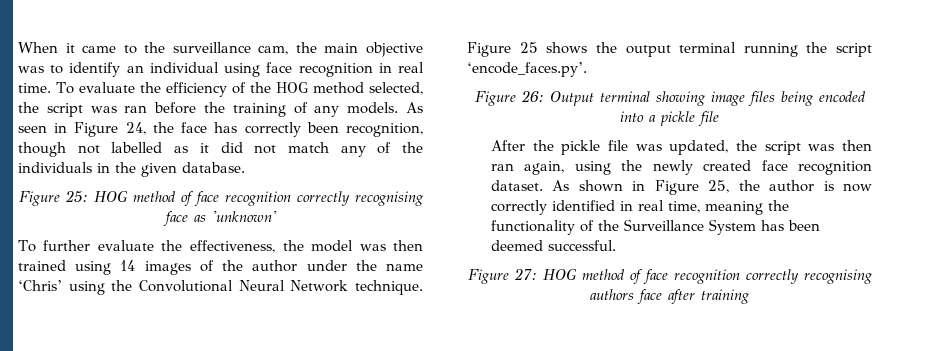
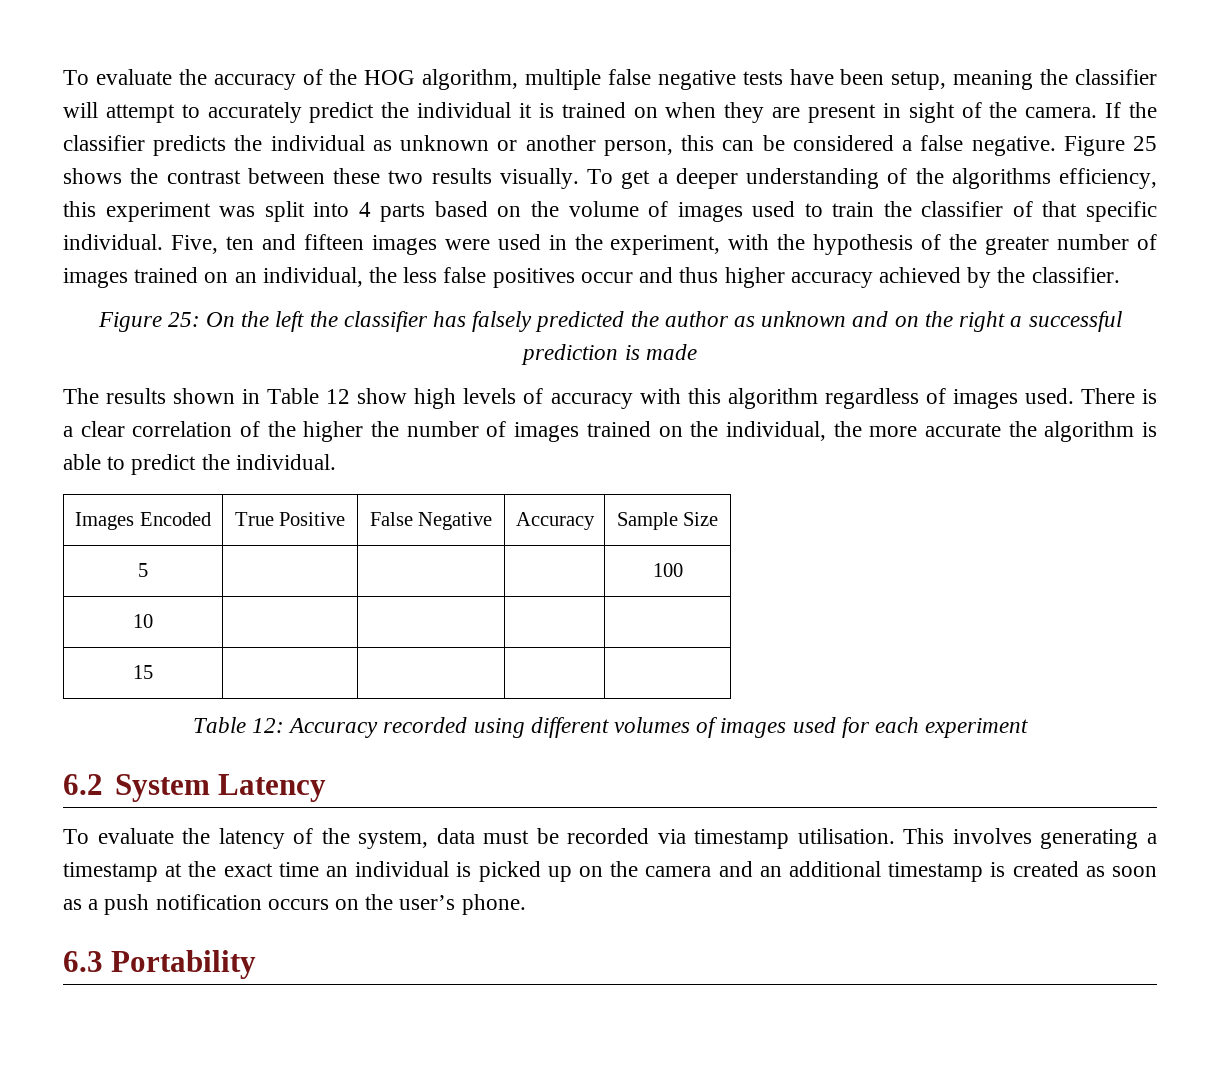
- When it came to the surveillance cam, the main objective was to identify an individual using face recognition in real time. To evaluate the efficiency of the HOG method selected, the script was ran before the training of any models. As seen in Figure 24, the face has correctly been recognition, though not labelled as it did not match any of the individuals in the given database.
- Figure 25: HOG method of face recognition correctly recognising face as 'unknown'
- To further evaluate the effectiveness, the model was then trained using 14 images of the author under the name ‘Chris’ using the Convolutional Neural Network technique. Figure 25 shows the output terminal running the script ‘encode_faces.py’.
- Figure 26: Output terminal showing image files being encoded into a pickle file
- After the pickle file was updated, the script was then ran again, using the newly created face recognition dataset. As shown in Figure 25, the author is now correctly identified in real time, meaning the functionality of the Surveillance System has been deemed successful.
- Figure 27: HOG method of face recognition correctly recognising authors face after training
+ To evaluate the accuracy of the HOG algorithm, multiple false negative tests have been setup, meaning the classifier will attempt to accurately predict the individual it is trained on when they are present in sight of the camera. If the classifier predicts the individual as unknown or another person, this can be considered a false negative. Figure 25 shows the contrast between these two results visually. To get a deeper understanding of the algorithms efficiency, this experiment was split into 4 parts based on the volume of images used to train the classifier of that specific individual. Five, ten and fifteen images were used in the experiment, with the hypothesis of the greater number of images trained on an individual, the less false positives occur and thus higher accuracy achieved by the classifier.
+ Figure 25: On the left the classifier has falsely predicted the author as unknown and on the right a successful prediction is made
+ The results shown in Table 12 show high levels of accuracy with this algorithm regardless of images used. There is a clear correlation of the higher the number of images trained on the individual, the more accurate the algorithm is able to predict the individual.
+ Images Encoded | True Positive | False Negative | Accuracy | Sample Size
+ 5 | | | | 100
+ 10 | | | |
+ 15 | | | |
+ Table 12: Accuracy recorded using different volumes of images used for each experiment
+ 6.2 System Latency
+ To evaluate the latency of the system, data must be recorded via timestamp utilisation. This involves generating a timestamp at the exact time an individual is picked up on the camera and an additional timestamp is created as soon as a push notification occurs on the user’s phone.
+ 6.3 Portability

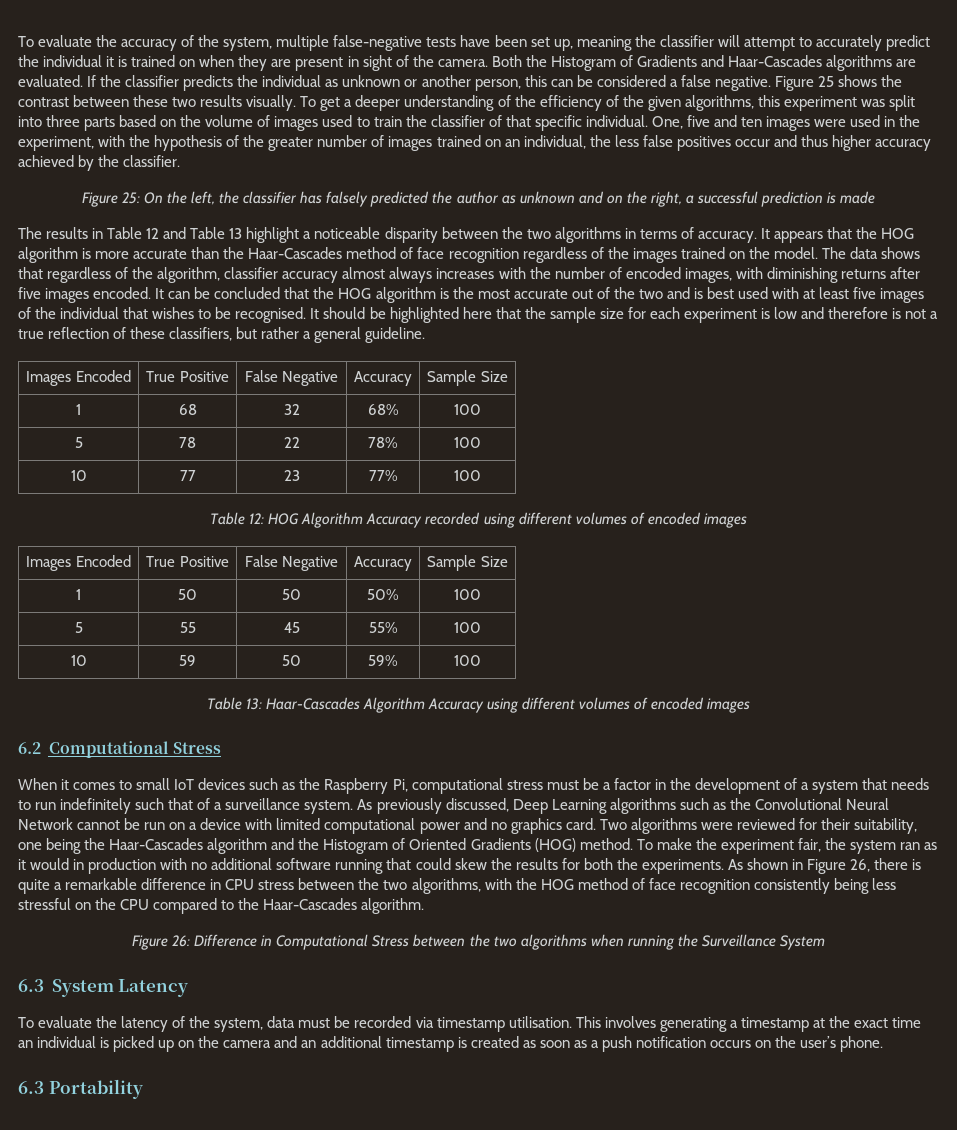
- To evaluate the accuracy of the HOG algorithm, multiple false negative tests have been setup, meaning the classifier will attempt to accurately predict the individual it is trained on when they are present in sight of the camera.
+ To evaluate the accuracy of the system, multiple false-negative tests have been set up, meaning the classifier will attempt to accurately predict the individual it is trained on when they are present in sight of the camera.
+ Both the Histogram of Gradients and Haar-Cascades algorithms are evaluated.
- To get a deeper understanding of the algorithms efficiency, this experiment was split into 4 parts based on the volume of images used to train the classifier of that specific individual.
+ To get a deeper understanding of the efficiency of the given algorithms, this experiment was split into three parts based on the volume of images used to train the classifier of that specific individual.
- Five, ten and fifteen images were used in the experiment, with the hypothesis of the greater number of images trained on an individual, the less false positives occur and thus higher accuracy achieved by the classifier.
+ One, five and ten images were used in the experiment, with the hypothesis of the greater number of images trained on an individual, the less false positives occur and thus higher accuracy achieved by the classifier.
- Figure 25: On the left the classifier has falsely predicted the author as unknown and on the right a successful prediction is made
+ Figure 25: On the left, the classifier has falsely predicted the author as unknown and on the right, a successful prediction is made
- The results shown in Table 12 show high levels of accuracy with this algorithm regardless of images used. There is a clear correlation of the higher the number of images trained on the individual, the more accurate the algorithm is able to predict the individual.
+ The results in Table 12 and Table 13 highlight a noticeable disparity between the two algorithms in terms of accuracy. It appears that the HOG algorithm is more accurate than the Haar-Cascades method of face recognition regardless of the images trained on the model. The data shows that regardless of the algorithm, classifier accuracy almost always increases with the number of encoded images, with diminishing returns after five images encoded. It can be concluded that the HOG algorithm is the most accurate out of the two and is best used with at least five images of the individual that wishes to be recognised. It should be highlighted here that the sample size for each experiment is low and therefore is not a true reflection of these classifiers, but rather a general guideline.
  Images Encoded | True Positive | False Negative | Accuracy | Sample Size
- 5 | | | | 100
- 10 | | | |
- 15 | | | |
+ 1 | 68 | 32 | 68% | 100
+ 5 | 78 | 22 | 78% | 100
+ 10 | 77 | 23 | 77% | 100
- Table 12: Accuracy recorded using different volumes of images used for each experiment
- 6.2 System Latency
+ Table 12: HOG Algorithm Accuracy recorded using different volumes of encoded images
+ Images Encoded | True Positive | False Negative | Accuracy | Sample Size
+ 1 | 50 | 50 | 50% | 100
+ 5 | 55 | 45 | 55% | 100
+ 10 | 59 | 50 | 59% | 100
+ Table 13: Haar-Cascades Algorithm Accuracy using different volumes of encoded images
+ 6.2 Computational Stress
+ When it comes to small IoT devices such as the Raspberry Pi, computational stress must be a factor in the development of a system that needs to run indefinitely such that of a surveillance system. As previously discussed, Deep Learning algorithms such as the Convolutional Neural Network cannot be run on a device with limited computational power and no graphics card. Two algorithms were reviewed for their suitability, one being the Haar-Cascades algorithm and the Histogram of Oriented Gradients (HOG) method. To make the experiment fair, the system ran as it would in production with no additional software running that could skew the results for both the experiments. As shown in Figure 26, there is quite a remarkable difference in CPU stress between the two algorithms, with the HOG method of face recognition consistently being less stressful on the CPU compared to the Haar-Cascades algorithm.
+ Figure 26: Difference in Computational Stress between the two algorithms when running the Surveillance System
+ 6.3 System Latency

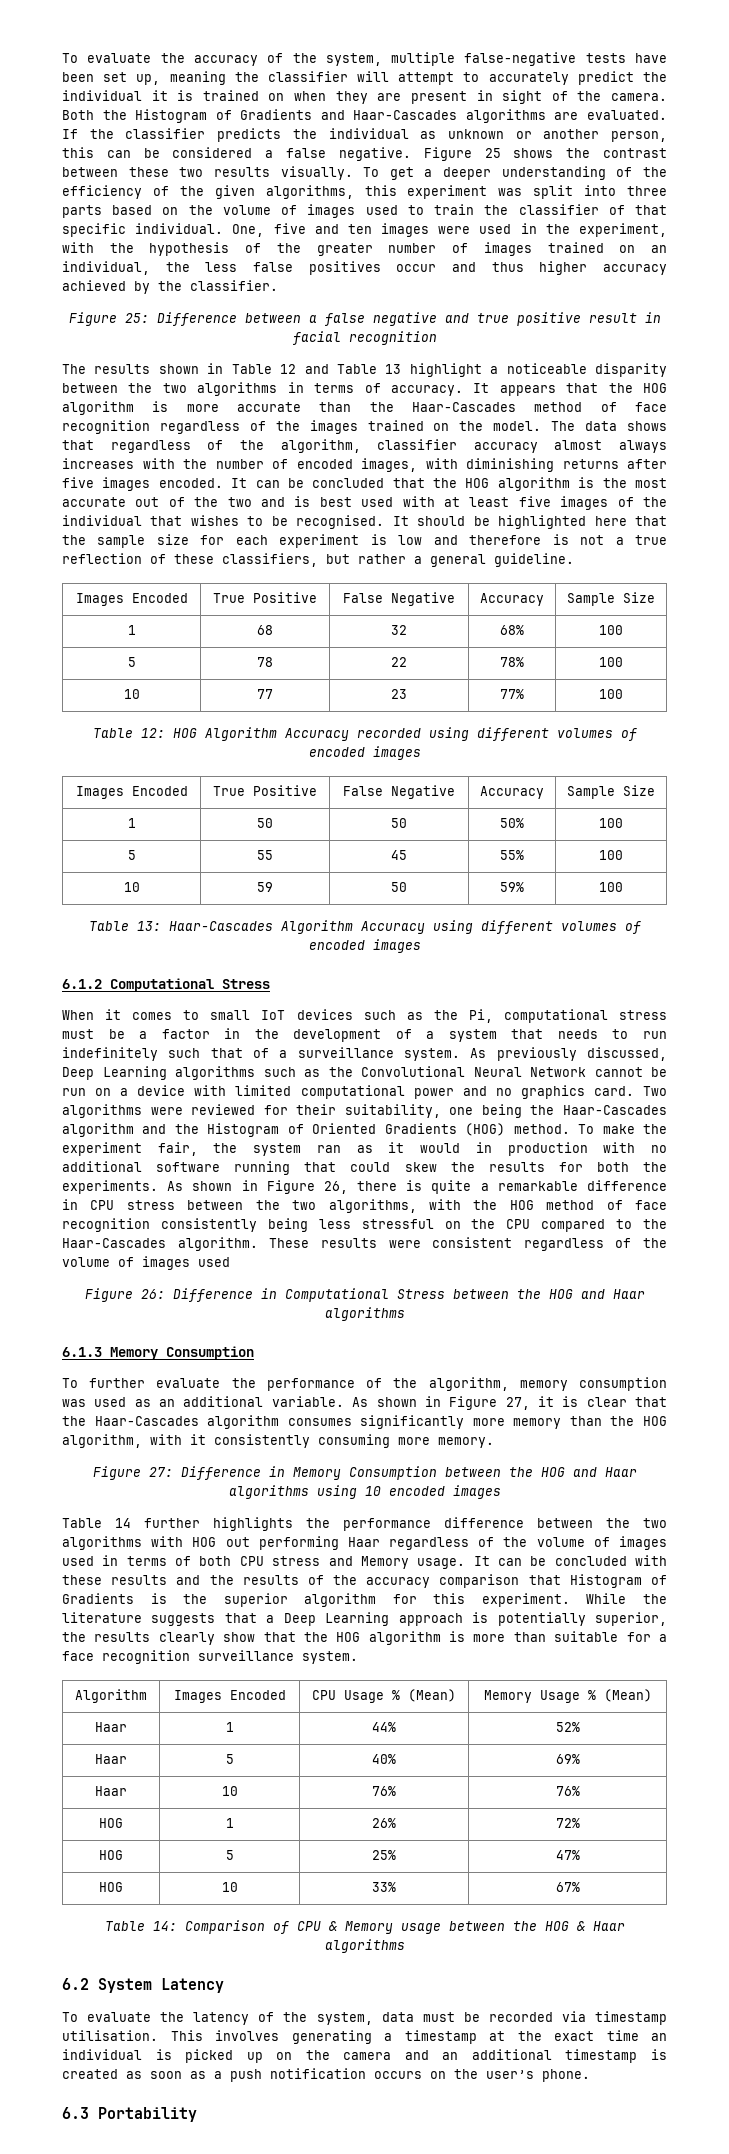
- Figure 25: On the left, the classifier has falsely predicted the author as unknown and on the right, a successful prediction is made
+ Figure 25: Difference between a false negative and true positive result in facial recognition
- The results in Table 12 and Table 13 highlight a noticeable disparity between the two algorithms in terms of accuracy.
+ The results shown in Table 12 and Table 13 highlight a noticeable disparity between the two algorithms in terms of accuracy.
- 6.2 Computational Stress
+ 6.1.2 Computational Stress
- When it comes to small IoT devices such as the Raspberry Pi, computational stress must be a factor in the development of a system that needs to run indefinitely such that of a surveillance system.
+ When it comes to small IoT devices such as the Pi, computational stress must be a factor in the development of a system that needs to run indefinitely such that of a surveillance system.
+ These results were consistent regardless of the volume of images used
- Figure 26: Difference in Computational Stress between the two algorithms when running the Surveillance System
- 6.3 System Latency
+ Figure 26: Difference in Computational Stress between the HOG and Haar algorithms
+ 6.1.3 Memory Consumption
+ To further evaluate the performance of the algorithm, memory consumption was used as an additional variable. As shown in Figure 27, it is clear that the Haar-Cascades algorithm consumes significantly more memory than the HOG algorithm, with it consistently consuming more memory.
+ Figure 27: Difference in Memory Consumption between the HOG and Haar algorithms using 10 encoded images
+ Table 14 further highlights the performance difference between the two algorithms with HOG out performing Haar regardless of the volume of images used in terms of both CPU stress and Memory usage. It can be concluded with these results and the results of the accuracy comparison that Histogram of Gradients is the superior algorithm for this experiment. While the literature suggests that a Deep Learning approach is potentially superior, the results clearly show that the HOG algorithm is more than suitable for a face recognition surveillance system.
+ Algorithm | Images Encoded | CPU Usage % (Mean) | Memory Usage % (Mean)
+ Haar | 1 | 44% | 52%
+ Haar | 5 | 40% | 69%
+ Haar | 10 | 76% | 76%
+ HOG | 1 | 26% | 72%
+ HOG | 5 | 25% | 47%
+ HOG | 10 | 33% | 67%
+ Table 14: Comparison of CPU & Memory usage between the HOG & Haar algorithms
+ 6.2 System Latency

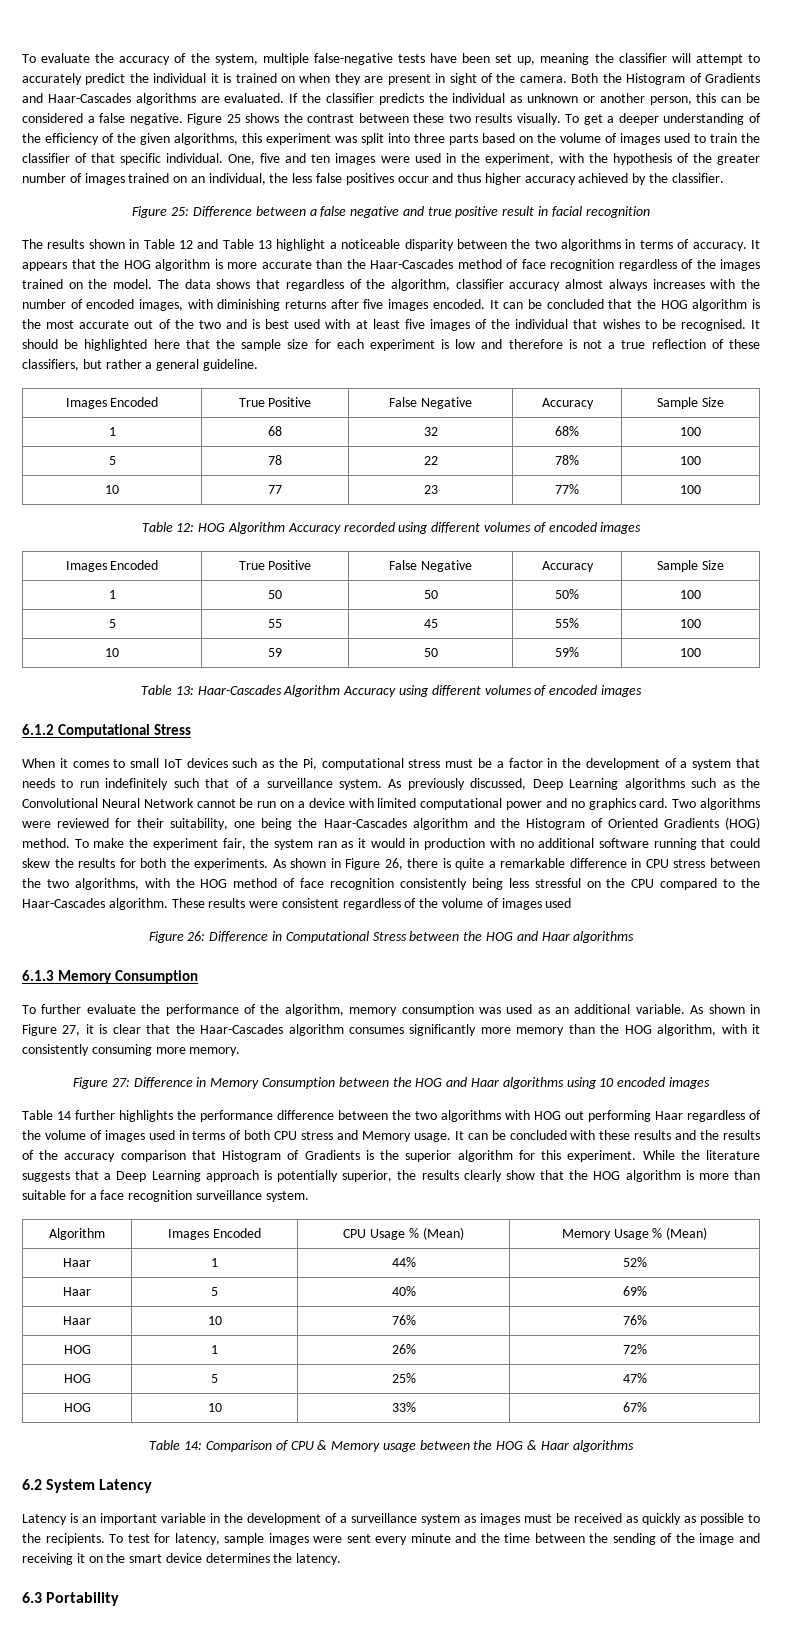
- To evaluate the latency of the system, data must be recorded via timestamp utilisation. This involves generating a timestamp at the exact time an individual is picked up on the camera and an additional timestamp is created as soon as a push notification occurs on the user’s phone.
+ Latency is an important variable in the development of a surveillance system as images must be received as quickly as possible to the recipients. To test for latency, sample images were sent every minute and the time between the sending of the image and receiving it on the smart device determines the latency.

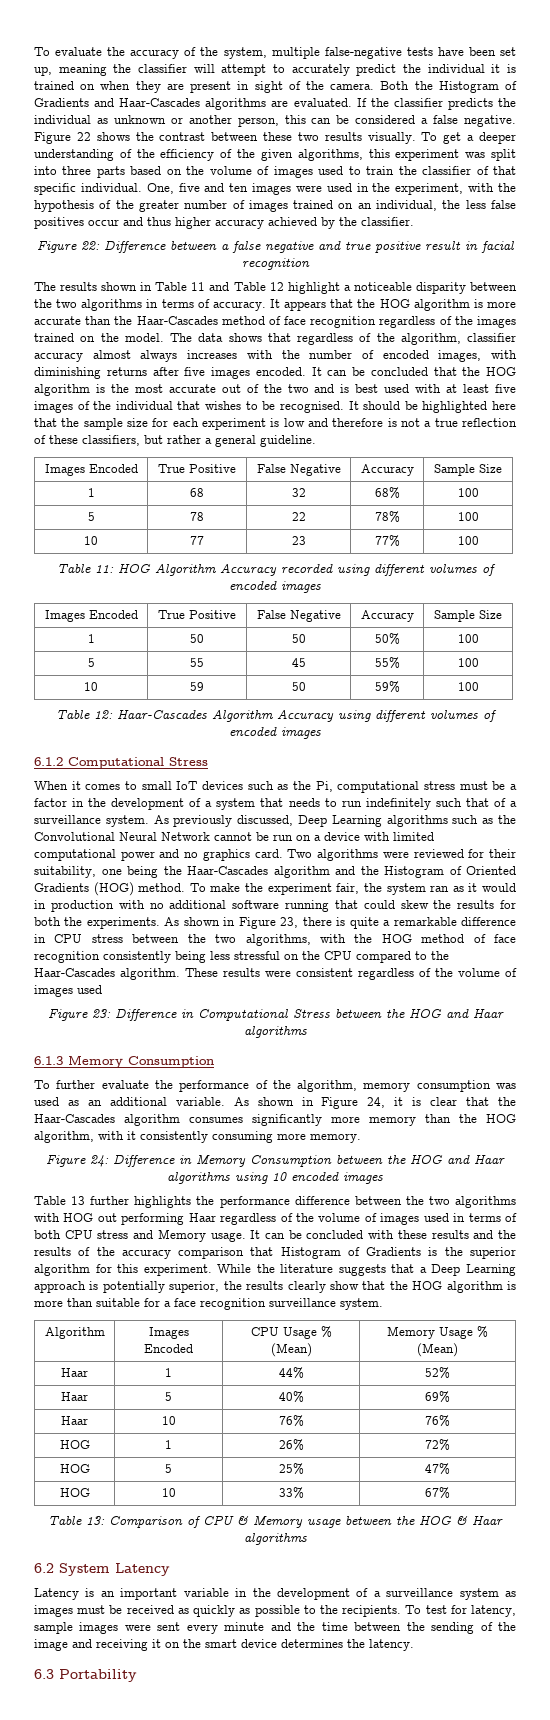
- Figure 25 shows the contrast between these two results visually.
+ Figure 22 shows the contrast between these two results visually.
- Figure 25: Difference between a false negative and true positive result in facial recognition
+ Figure 22: Difference between a false negative and true positive result in facial recognition
- The results shown in Table 12 and Table 13 highlight a noticeable disparity between the two algorithms in terms of accuracy.
+ The results shown in Table 11 and Table 12 highlight a noticeable disparity between the two algorithms in terms of accuracy.
- Table 12: HOG Algorithm Accuracy recorded using different volumes of encoded images
+ Table 11: HOG Algorithm Accuracy recorded using different volumes of encoded images
- Table 13: Haar-Cascades Algorithm Accuracy using different volumes of encoded images
+ Table 12: Haar-Cascades Algorithm Accuracy using different volumes of encoded images
- As shown in Figure 26, there is quite a remarkable difference in CPU stress between the two algorithms, with the HOG method of face recognition consistently being less stressful on the CPU compared to the Haar-Cascades algorithm.
+ As shown in Figure 23, there is quite a remarkable difference in CPU stress between the two algorithms, with the HOG method of face recognition consistently being less stressful on the CPU compared to the Haar-Cascades algorithm.
- Figure 26: Difference in Computational Stress between the HOG and Haar algorithms
+ Figure 23: Difference in Computational Stress between the HOG and Haar algorithms
- As shown in Figure 27, it is clear that the Haar-Cascades algorithm consumes significantly more memory than the HOG algorithm, with it consistently consuming more memory.
+ As shown in Figure 24, it is clear that the Haar-Cascades algorithm consumes significantly more memory than the HOG algorithm, with it consistently consuming more memory.
- Figure 27: Difference in Memory Consumption between the HOG and Haar algorithms using 10 encoded images
+ Figure 24: Difference in Memory Consumption between the HOG and Haar algorithms using 10 encoded images
- Table 14 further highlights the performance difference between the two algorithms with HOG out performing Haar regardless of the volume of images used in terms of both CPU stress and Memory usage.
+ Table 13 further highlights the performance difference between the two algorithms with HOG out performing Haar regardless of the volume of images used in terms of both CPU stress and Memory usage.
- Table 14: Comparison of CPU & Memory usage between the HOG & Haar algorithms
+ Table 13: Comparison of CPU & Memory usage between the HOG & Haar algorithms

